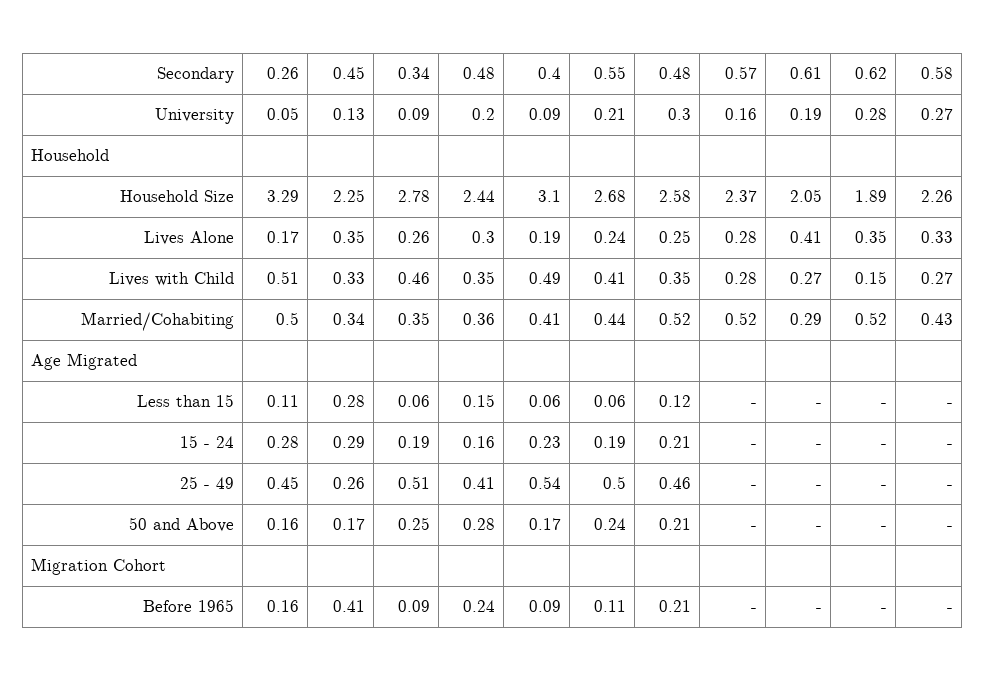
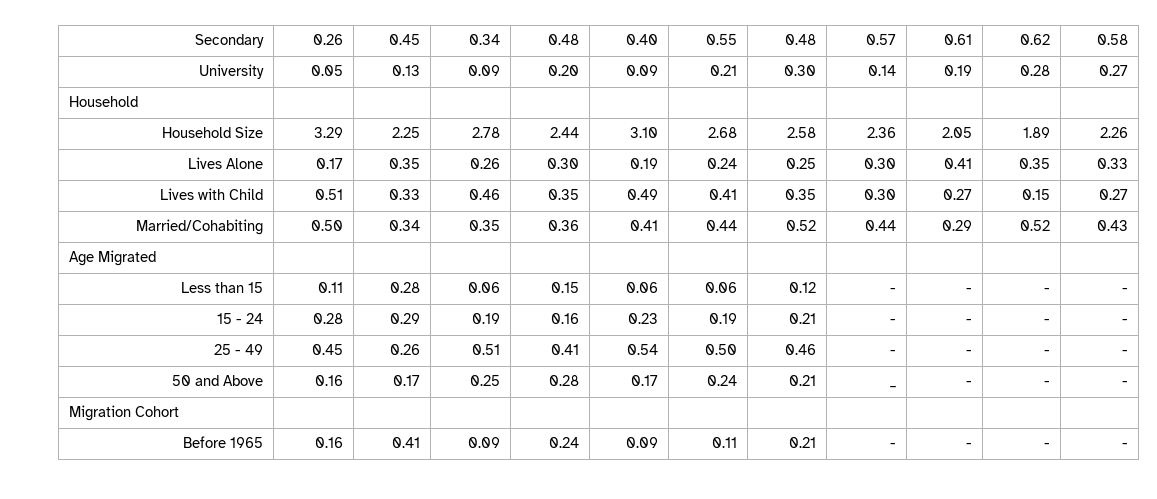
- Secondary | 0.26 | 0.45 | 0.34 | 0.48 | 0.4 | 0.55 | 0.48 | 0.57 | 0.61 | 0.62 | 0.58
+ Secondary | 0.26 | 0.45 | 0.34 | 0.48 | 0.40 | 0.55 | 0.48 | 0.57 | 0.61 | 0.62 | 0.58
- University | 0.05 | 0.13 | 0.09 | 0.2 | 0.09 | 0.21 | 0.3 | 0.16 | 0.19 | 0.28 | 0.27
+ University | 0.05 | 0.13 | 0.09 | 0.20 | 0.09 | 0.21 | 0.30 | 0.14 | 0.19 | 0.28 | 0.27
- Household Size | 3.29 | 2.25 | 2.78 | 2.44 | 3.1 | 2.68 | 2.58 | 2.37 | 2.05 | 1.89 | 2.26
+ Household Size | 3.29 | 2.25 | 2.78 | 2.44 | 3.10 | 2.68 | 2.58 | 2.36 | 2.05 | 1.89 | 2.26
- Lives Alone | 0.17 | 0.35 | 0.26 | 0.3 | 0.19 | 0.24 | 0.25 | 0.28 | 0.41 | 0.35 | 0.33
+ Lives Alone | 0.17 | 0.35 | 0.26 | 0.30 | 0.19 | 0.24 | 0.25 | 0.30 | 0.41 | 0.35 | 0.33
- Lives with Child | 0.51 | 0.33 | 0.46 | 0.35 | 0.49 | 0.41 | 0.35 | 0.28 | 0.27 | 0.15 | 0.27
+ Lives with Child | 0.51 | 0.33 | 0.46 | 0.35 | 0.49 | 0.41 | 0.35 | 0.30 | 0.27 | 0.15 | 0.27
- Married/Cohabiting | 0.5 | 0.34 | 0.35 | 0.36 | 0.41 | 0.44 | 0.52 | 0.52 | 0.29 | 0.52 | 0.43
+ Married/Cohabiting | 0.50 | 0.34 | 0.35 | 0.36 | 0.41 | 0.44 | 0.52 | 0.44 | 0.29 | 0.52 | 0.43
- 25 - 49 | 0.45 | 0.26 | 0.51 | 0.41 | 0.54 | 0.5 | 0.46 | - | - | - | -
+ 25 - 49 | 0.45 | 0.26 | 0.51 | 0.41 | 0.54 | 0.50 | 0.46 | - | - | - | -
- 50 and Above | 0.16 | 0.17 | 0.25 | 0.28 | 0.17 | 0.24 | 0.21 | - | - | - | -
+ 50 and Above | 0.16 | 0.17 | 0.25 | 0.28 | 0.17 | 0.24 | 0.21 | _ | - | - | -

